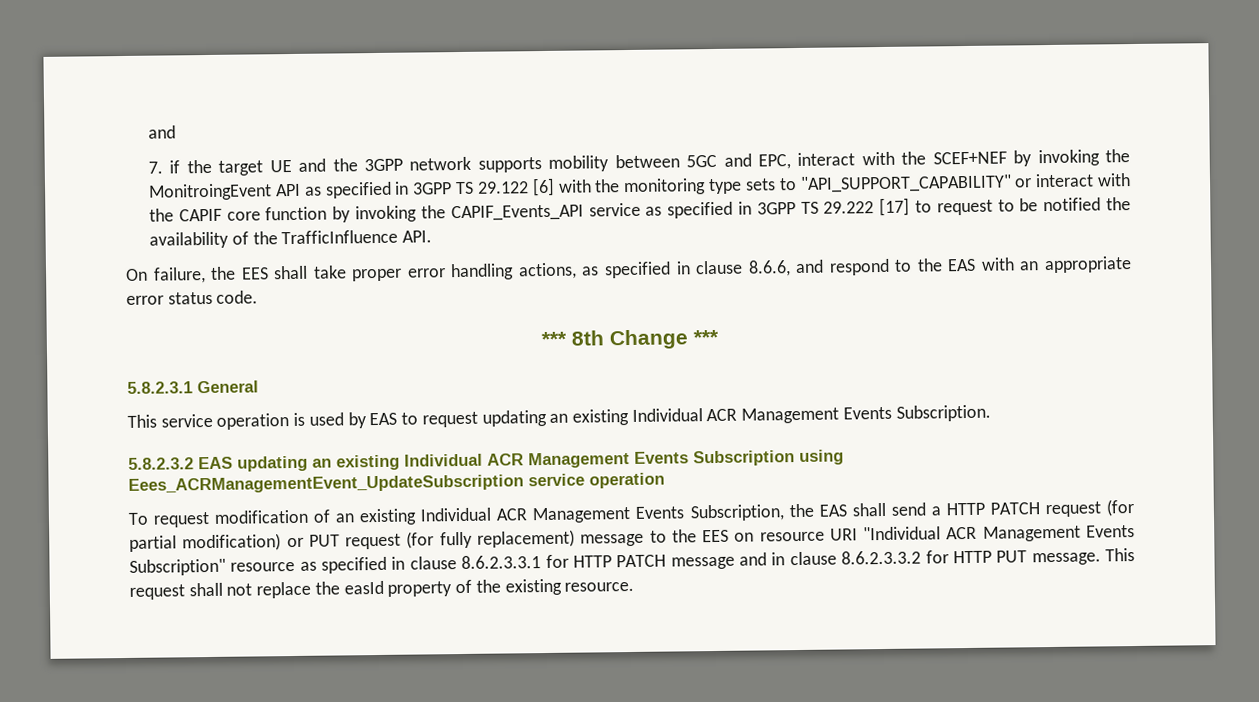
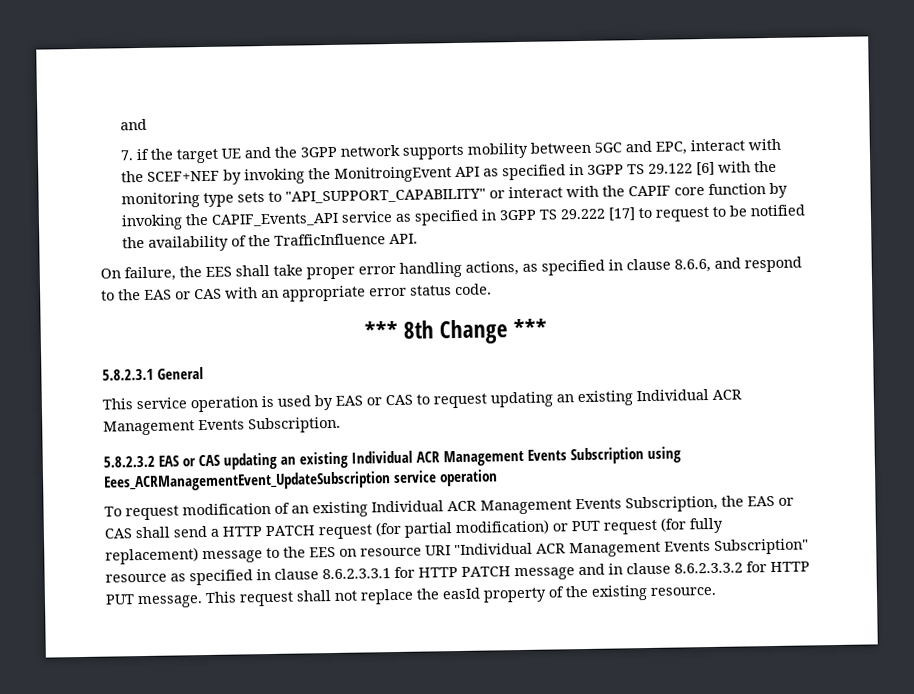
- On failure, the EES shall take proper error handling actions, as specified in clause 8.6.6, and respond to the EAS with an appropriate error status code.
+ On failure, the EES shall take proper error handling actions, as specified in clause 8.6.6, and respond to the EAS or CAS with an appropriate error status code.
- This service operation is used by EAS to request updating an existing Individual ACR Management Events Subscription.
+ This service operation is used by EAS or CAS to request updating an existing Individual ACR Management Events Subscription.
- 5.8.2.3.2 EAS updating an existing Individual ACR Management Events Subscription using Eees_ACRManagementEvent_UpdateSubscription service operation
+ 5.8.2.3.2 EAS or CAS updating an existing Individual ACR Management Events Subscription using Eees_ACRManagementEvent_UpdateSubscription service operation
- To request modification of an existing Individual ACR Management Events Subscription, the EAS shall send a HTTP PATCH request (for partial modification) or PUT request (for fully replacement) message to the EES on resource URI "Individual ACR Management Events Subscription" resource as specified in clause 8.6.2.3.3.1 for HTTP PATCH message and in clause 8.6.2.3.3.2 for HTTP PUT message.
+ To request modification of an existing Individual ACR Management Events Subscription, the EAS or CAS shall send a HTTP PATCH request (for partial modification) or PUT request (for fully replacement) message to the EES on resource URI "Individual ACR Management Events Subscription" resource as specified in clause 8.6.2.3.3.1 for HTTP PATCH message and in clause 8.6.2.3.3.2 for HTTP PUT message.

